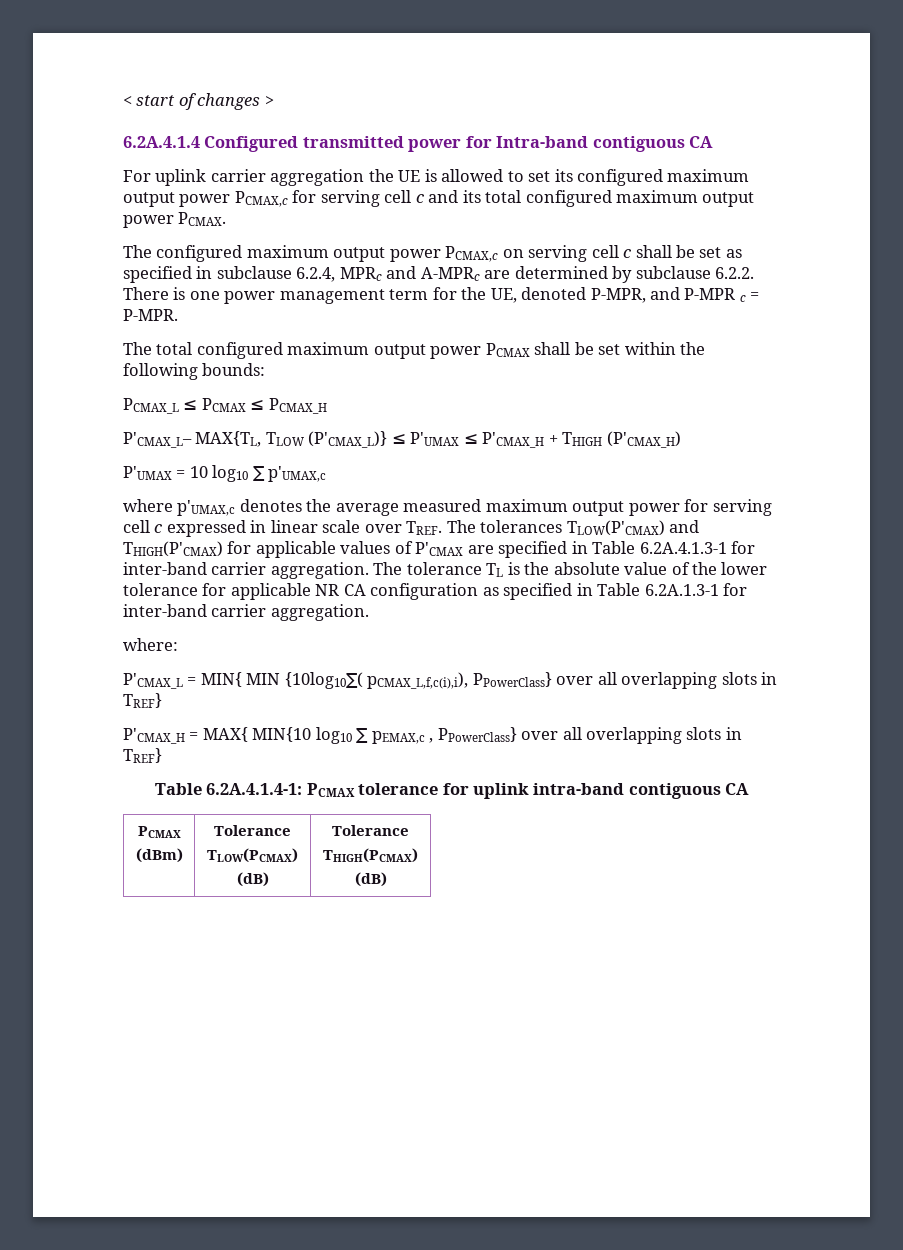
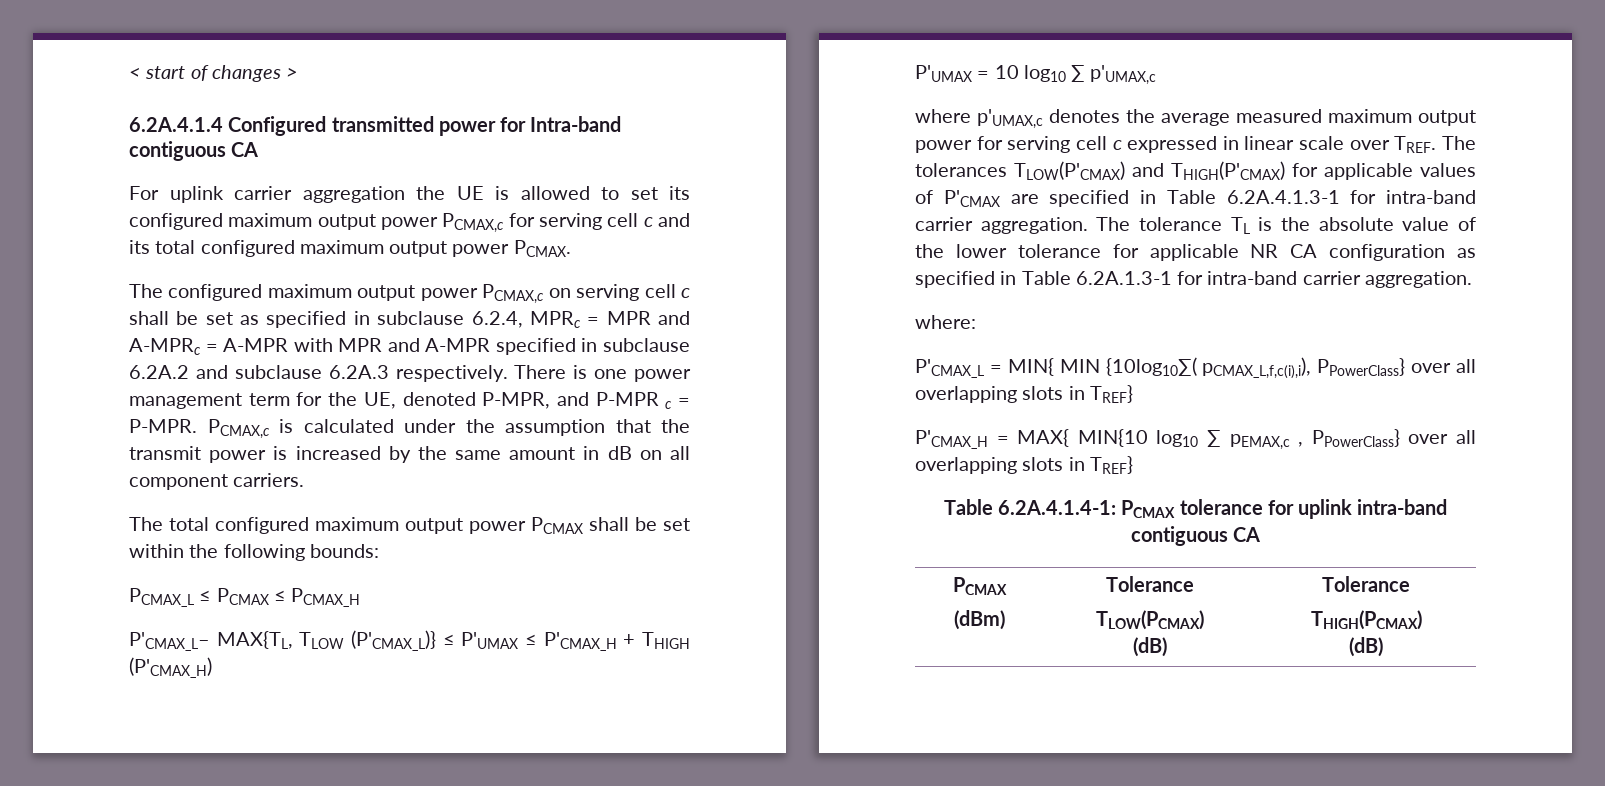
- The configured maximum output power PCMAX,c on serving cell c shall be set as specified in subclause 6.2.4, MPRc and A-MPRc are determined by subclause 6.2.2. There is one power management term for the UE, denoted P-MPR, and P-MPR c = P-MPR.
+ The configured maximum output power PCMAX,c on serving cell c shall be set as specified in subclause 6.2.4, MPRc = MPR and A-MPRc = A-MPR with MPR and A-MPR specified in subclause 6.2A.2 and subclause 6.2A.3 respectively. There is one power management term for the UE, denoted P-MPR, and P-MPR c = P-MPR. PCMAX,c is calculated under the assumption that the transmit power is increased by the same amount in dB on all component carriers.
- The tolerances TLOW(P'CMAX) and THIGH(P'CMAX) for applicable values of P'CMAX are specified in Table 6.2A.4.1.3-1 for inter-band carrier aggregation.
+ The tolerances TLOW(P'CMAX) and THIGH(P'CMAX) for applicable values of P'CMAX are specified in Table 6.2A.4.1.3-1 for intra-band carrier aggregation.
- The tolerance TL is the absolute value of the lower tolerance for applicable NR CA configuration as specified in Table 6.2A.1.3-1 for inter-band carrier aggregation.
+ The tolerance TL is the absolute value of the lower tolerance for applicable NR CA configuration as specified in Table 6.2A.1.3-1 for intra-band carrier aggregation.

